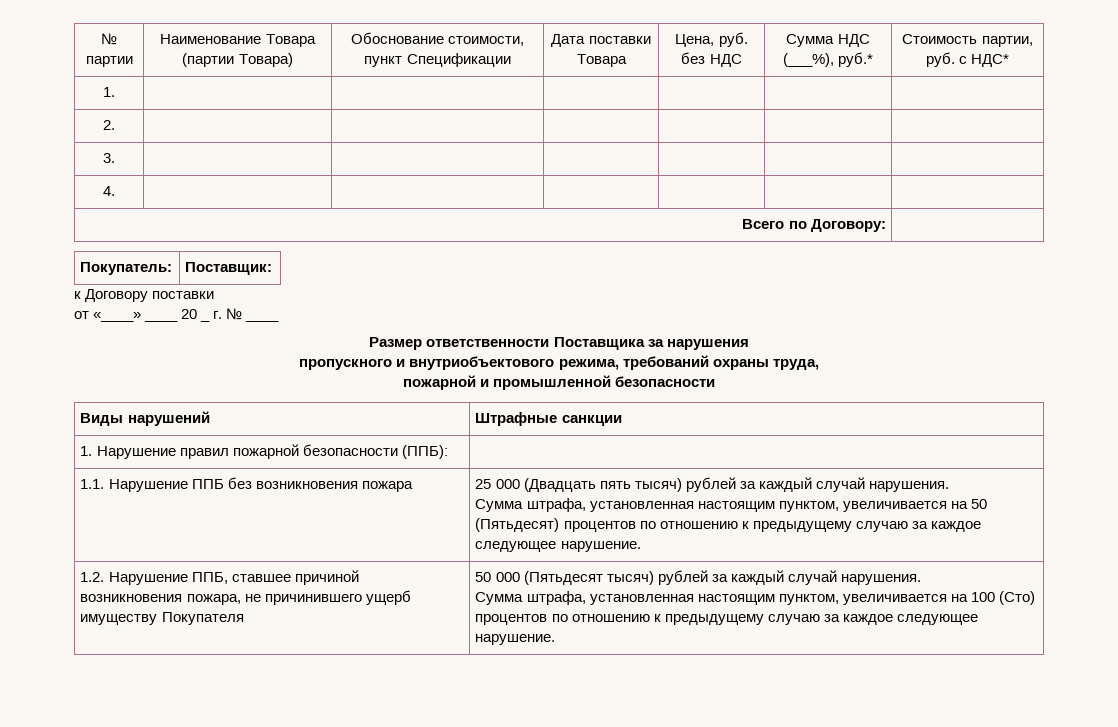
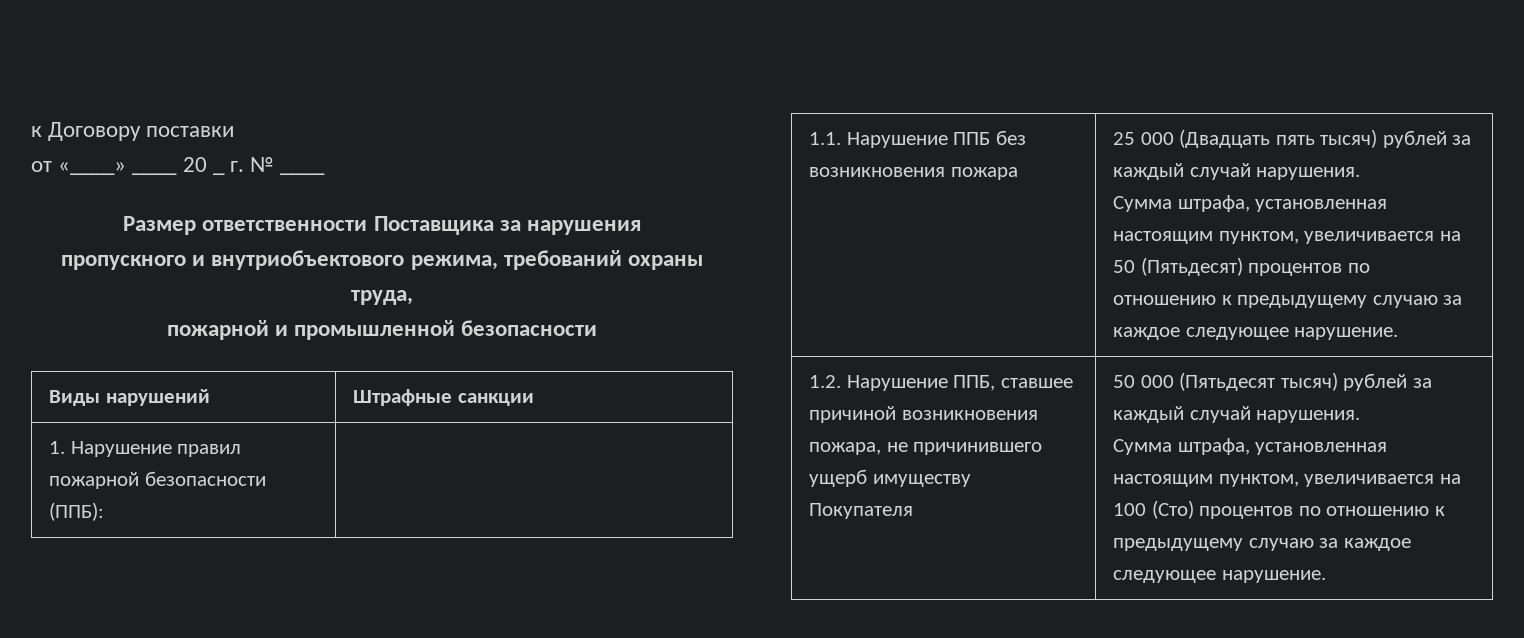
- № партии | Наименование Товара (партии Товара) | Обоснование стоимости, пункт Спецификации | Дата поставки Товара | Цена, руб. без НДС | Сумма НДС (___%), руб.* | Стоимость партии, руб. с НДС*
- 1. | | | | | |
- 2. | | | | | |
- 3. | | | | | |
- 4. | | | | | |
- Всего по Договору: |
- Покупатель: | Поставщик:

